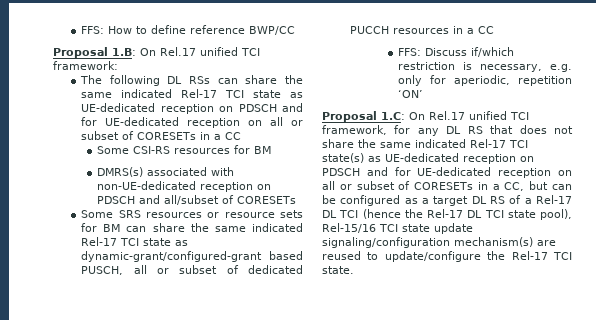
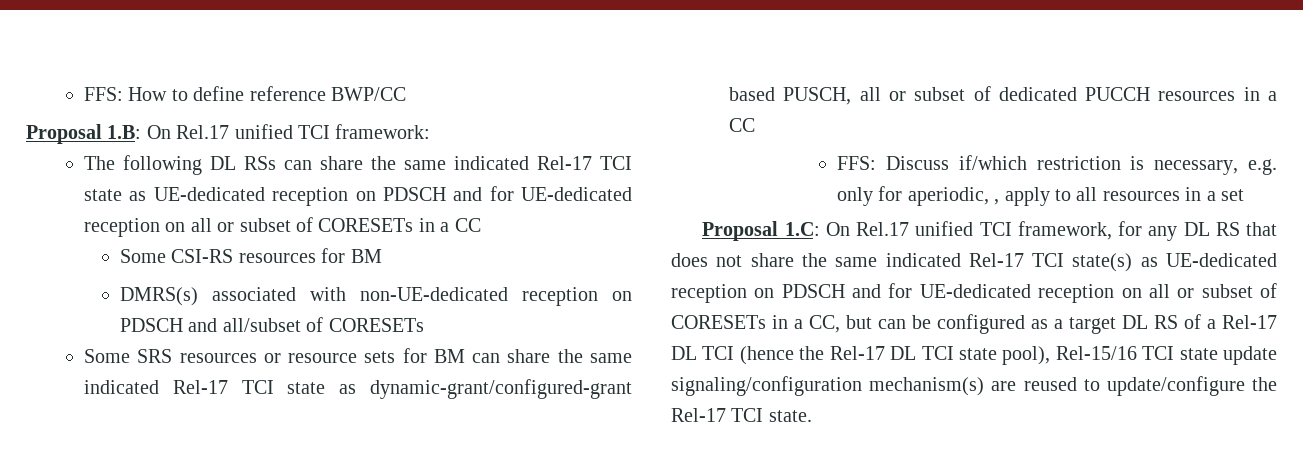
- FFS: Discuss if/which restriction is necessary, e.g. only for aperiodic, repetition ‘ON’
+ FFS: Discuss if/which restriction is necessary, e.g. only for aperiodic, , apply to all resources in a set

